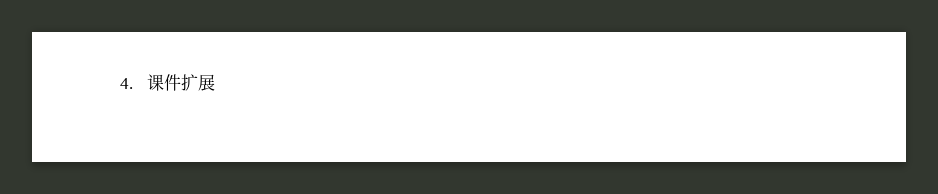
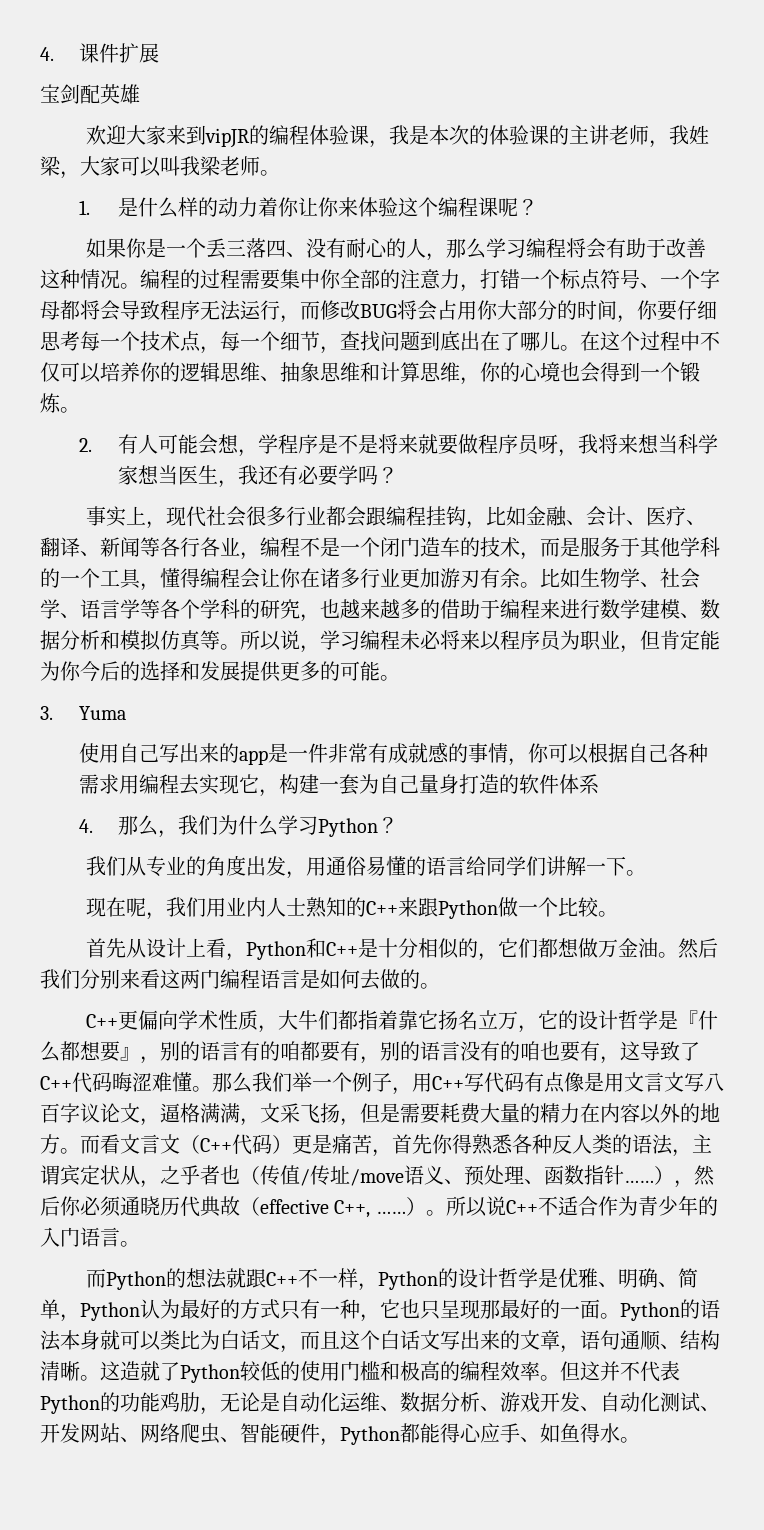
+ 宝剑配英雄
+ 欢迎大家来到vipJR的编程体验课，我是本次的体验课的主讲老师，我姓梁，大家可以叫我梁老师。
+ 1.是什么样的动力着你让你来体验这个编程课呢？
+ 如果你是一个丢三落四、没有耐心的人，那么学习编程将会有助于改善这种情况。编程的过程需要集中你全部的注意力，打错一个标点符号、一个字母都将会导致程序无法运行，而修改BUG将会占用你大部分的时间，你要仔细思考每一个技术点，每一个细节，查找问题到底出在了哪儿。在这个过程中不仅可以培养你的逻辑思维、抽象思维和计算思维，你的心境也会得到一个锻炼。
+ 2.有人可能会想，学程序是不是将来就要做程序员呀，我将来想当科学家想当医生，我还有必要学吗？
+ 事实上，现代社会很多行业都会跟编程挂钩，比如金融、会计、医疗、翻译、新闻等各行各业，编程不是一个闭门造车的技术，而是服务于其他学科的一个工具，懂得编程会让你在诸多行业更加游刃有余。比如生物学、社会学、语言学等各个学科的研究，也越来越多的借助于编程来进行数学建模、数据分析和模拟仿真等。所以说，学习编程未必将来以程序员为职业，但肯定能为你今后的选择和发展提供更多的可能。
+ 3. Yuma
+ 使用自己写出来的app是一件非常有成就感的事情，你可以根据自己各种需求用编程去实现它，构建一套为自己量身打造的软件体系
+ 4.那么，我们为什么学习Python？
+ 我们从专业的角度出发，用通俗易懂的语言给同学们讲解一下。
+ 现在呢，我们用业内人士熟知的C++来跟Python做一个比较。
+ 首先从设计上看，Python和C++是十分相似的，它们都想做万金油。然后我们分别来看这两门编程语言是如何去做的。
+ C++更偏向学术性质，大牛们都指着靠它扬名立万，它的设计哲学是『什么都想要』，别的语言有的咱都要有，别的语言没有的咱也要有，这导致了C++代码晦涩难懂。那么我们举一个例子，用C++写代码有点像是用文言文写八百字议论文，逼格满满，文采飞扬，但是需要耗费大量的精力在内容以外的地方。而看文言文（C++代码）更是痛苦，首先你得熟悉各种反人类的语法，主谓宾定状从，之乎者也（传值/传址/move语义、预处理、函数指针……），然后你必须通晓历代典故（effective C++, ……）。所以说C++不适合作为青少年的入门语言。
+ 而Python的想法就跟C++不一样，Python的设计哲学是优雅、明确、简单，Python认为最好的方式只有一种，它也只呈现那最好的一面。Python的语法本身就可以类比为白话文，而且这个白话文写出来的文章，语句通顺、结构清晰。这造就了Python较低的使用门槛和极高的编程效率。但这并不代表Python的功能鸡肋，无论是自动化运维、数据分析、游戏开发、自动化测试、开发网站、网络爬虫、智能硬件，Python都能得心应手、如鱼得水。

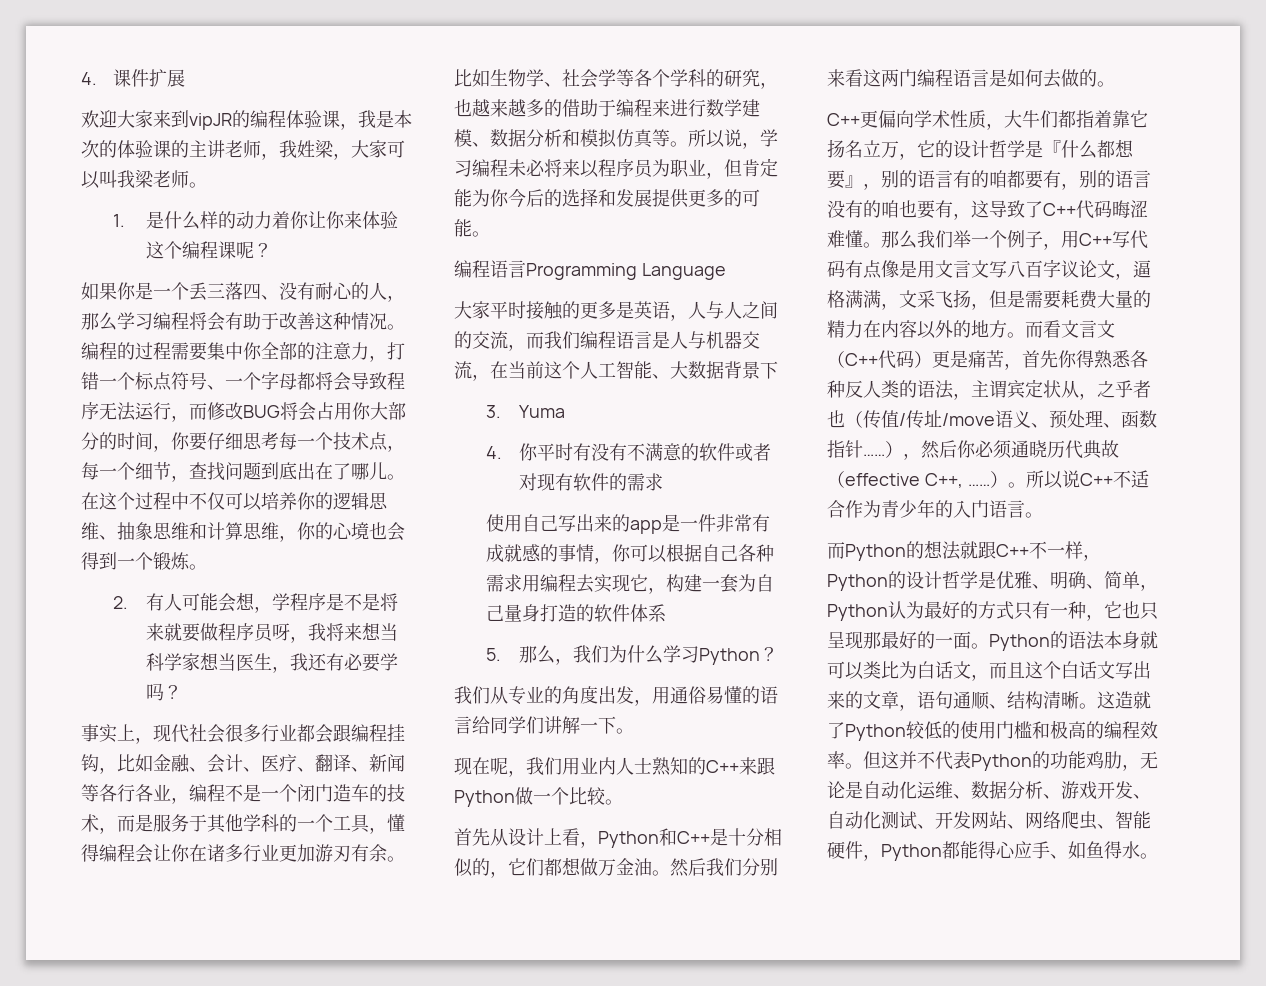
- 宝剑配英雄
- 比如生物学、社会学、语言学等各个学科的研究，也越来越多的借助于编程来进行数学建模、数据分析和模拟仿真等。
+ 比如生物学、社会学等各个学科的研究，也越来越多的借助于编程来进行数学建模、数据分析和模拟仿真等。
+ 编程语言Programming Language
+ 大家平时接触的更多是英语，人与人之间的交流，而我们编程语言是人与机器交流，在当前这个人工智能、大数据背景下
  3. Yuma
+ 4.你平时有没有不满意的软件或者对现有软件的需求
- 4.那么，我们为什么学习Python？
+ 5.那么，我们为什么学习Python？

